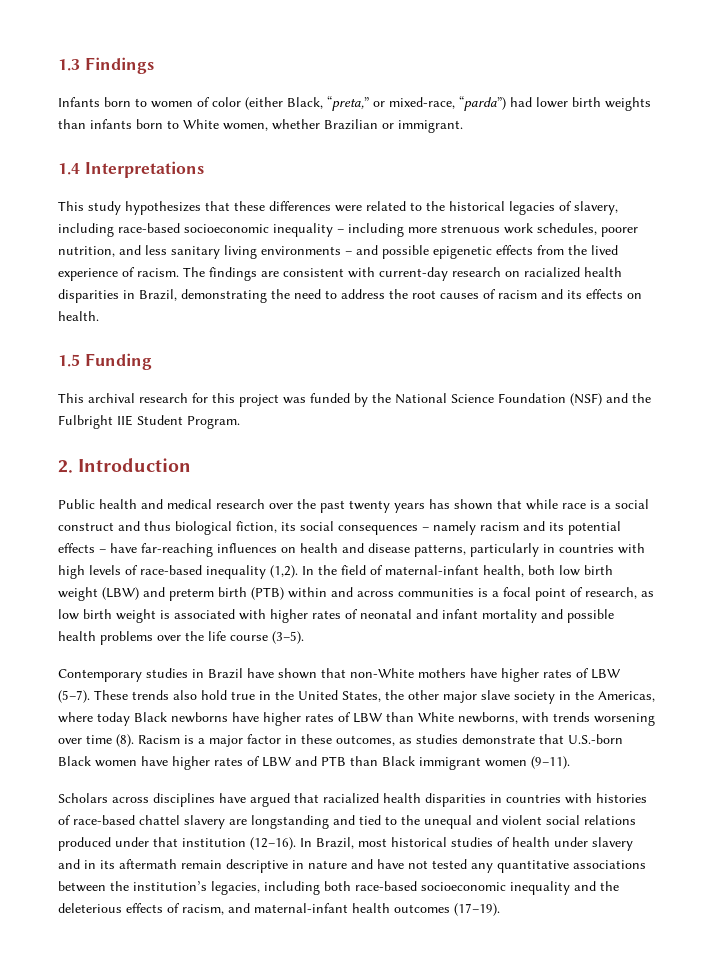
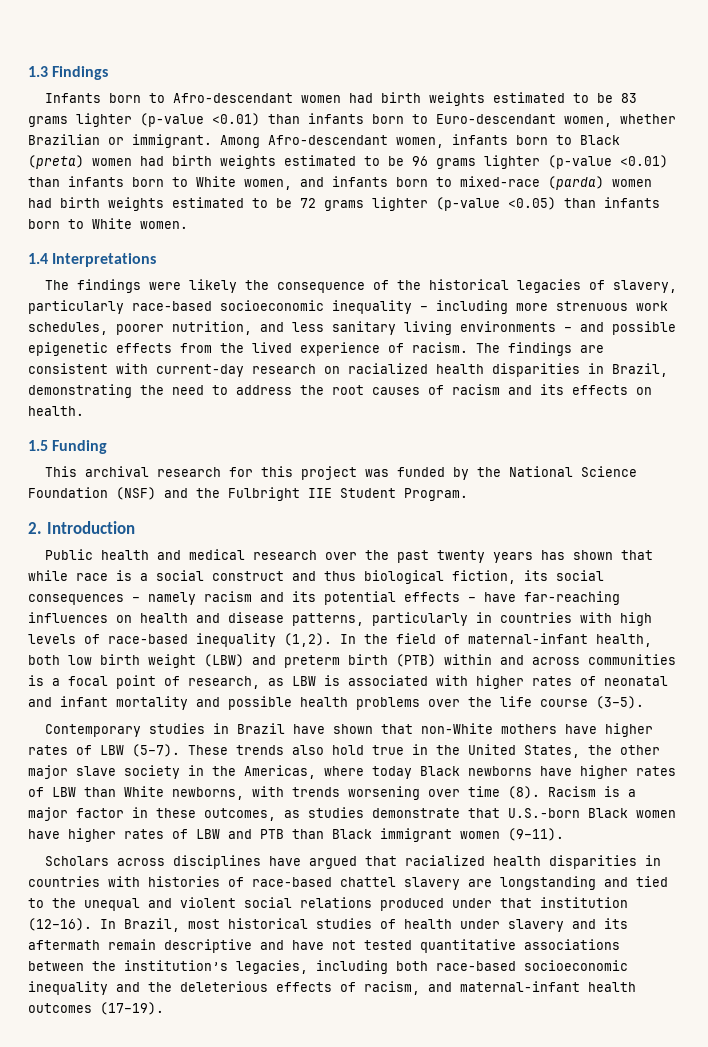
- Infants born to women of color (either Black, “preta,” or mixed-race, “parda”) had lower birth weights than infants born to White women, whether Brazilian or immigrant.
+ Infants born to Afro-descendant women had birth weights estimated to be 83 grams lighter (p-value <0.01) than infants born to Euro-descendant women, whether Brazilian or immigrant. Among Afro-descendant women, infants born to Black (preta) women had birth weights estimated to be 96 grams lighter (p-value <0.01) than infants born to White women, and infants born to mixed-race (parda) women had birth weights estimated to be 72 grams lighter (p-value <0.05) than infants born to White women.
  1.4 Interpretations
- This study hypothesizes that these differences were related to the historical legacies of slavery, including race-based socioeconomic inequality – including more strenuous work schedules, poorer nutrition, and less sanitary living environments – and possible epigenetic effects from the lived experience of racism.
+ The findings were likely the consequence of the historical legacies of slavery, particularly race-based socioeconomic inequality – including more strenuous work schedules, poorer nutrition, and less sanitary living environments – and possible epigenetic effects from the lived experience of racism.
- In the field of maternal-infant health, both low birth weight (LBW) and preterm birth (PTB) within and across communities is a focal point of research, as low birth weight is associated with higher rates of neonatal and infant mortality and possible health problems over the life course (3–5).
+ In the field of maternal-infant health, both low birth weight (LBW) and preterm birth (PTB) within and across communities is a focal point of research, as LBW is associated with higher rates of neonatal and infant mortality and possible health problems over the life course (3–5).
- In Brazil, most historical studies of health under slavery and in its aftermath remain descriptive in nature and have not tested any quantitative associations between the institution’s legacies, including both race-based socioeconomic inequality and the deleterious effects of racism, and maternal-infant health outcomes (17–19).
+ In Brazil, most historical studies of health under slavery and its aftermath remain descriptive and have not tested quantitative associations between the institution’s legacies, including both race-based socioeconomic inequality and the deleterious effects of racism, and maternal-infant health outcomes (17–19).

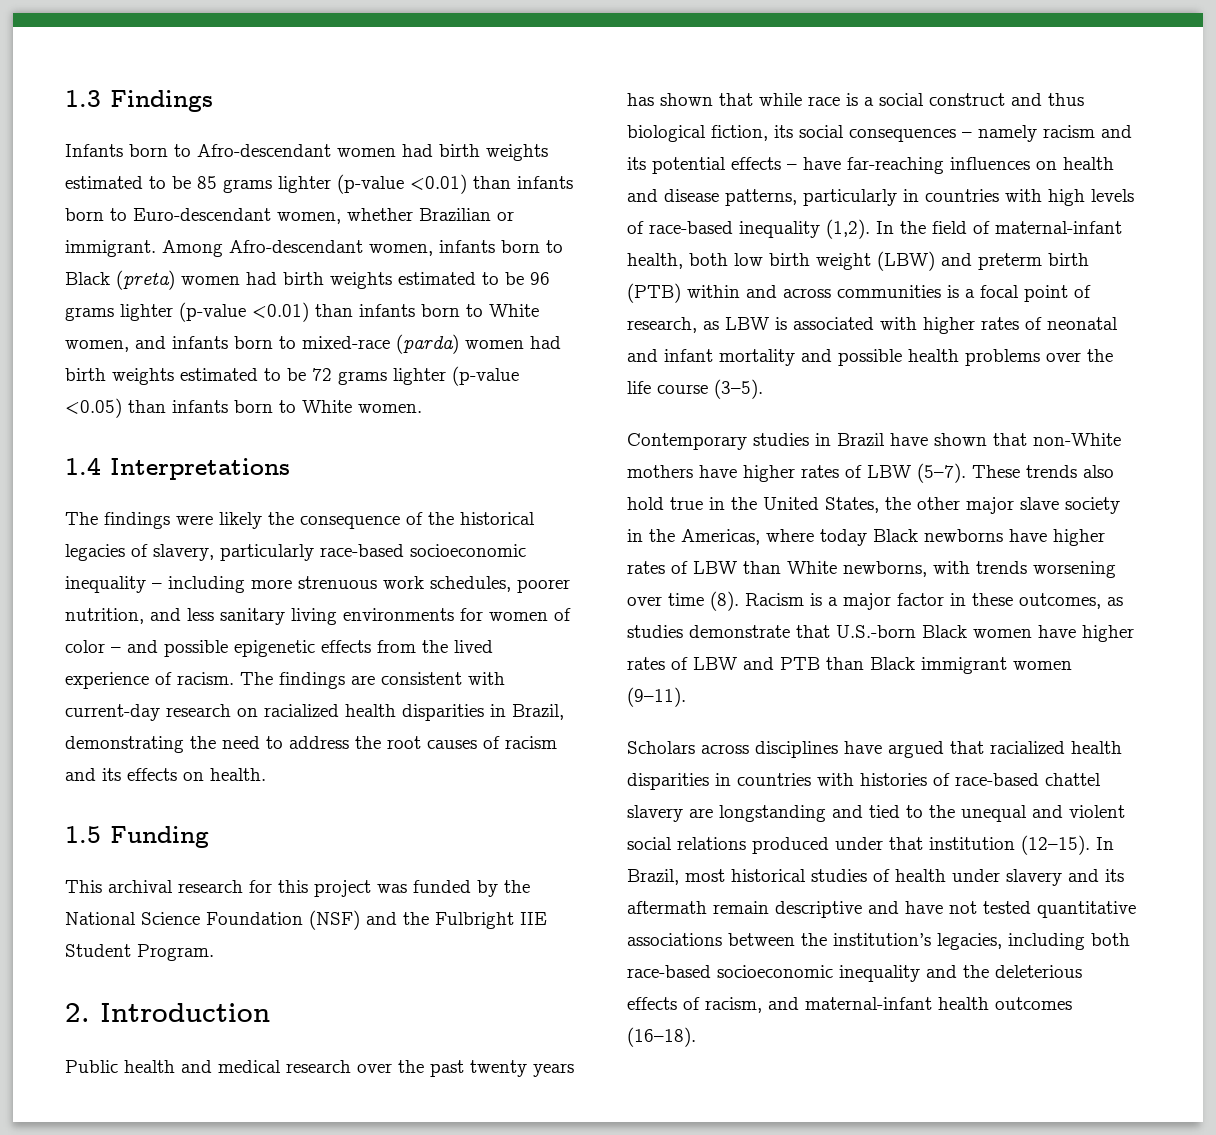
- Infants born to Afro-descendant women had birth weights estimated to be 83 grams lighter (p-value <0.01) than infants born to Euro-descendant women, whether Brazilian or immigrant.
+ Infants born to Afro-descendant women had birth weights estimated to be 85 grams lighter (p-value <0.01) than infants born to Euro-descendant women, whether Brazilian or immigrant.
- The findings were likely the consequence of the historical legacies of slavery, particularly race-based socioeconomic inequality – including more strenuous work schedules, poorer nutrition, and less sanitary living environments – and possible epigenetic effects from the lived experience of racism.
+ The findings were likely the consequence of the historical legacies of slavery, particularly race-based socioeconomic inequality – including more strenuous work schedules, poorer nutrition, and less sanitary living environments for women of color – and possible epigenetic effects from the lived experience of racism.
- Scholars across disciplines have argued that racialized health disparities in countries with histories of race-based chattel slavery are longstanding and tied to the unequal and violent social relations produced under that institution (12–16).
+ Scholars across disciplines have argued that racialized health disparities in countries with histories of race-based chattel slavery are longstanding and tied to the unequal and violent social relations produced under that institution (12–15).
- In Brazil, most historical studies of health under slavery and its aftermath remain descriptive and have not tested quantitative associations between the institution’s legacies, including both race-based socioeconomic inequality and the deleterious effects of racism, and maternal-infant health outcomes (17–19).
+ In Brazil, most historical studies of health under slavery and its aftermath remain descriptive and have not tested quantitative associations between the institution’s legacies, including both race-based socioeconomic inequality and the deleterious effects of racism, and maternal-infant health outcomes (16–18).

